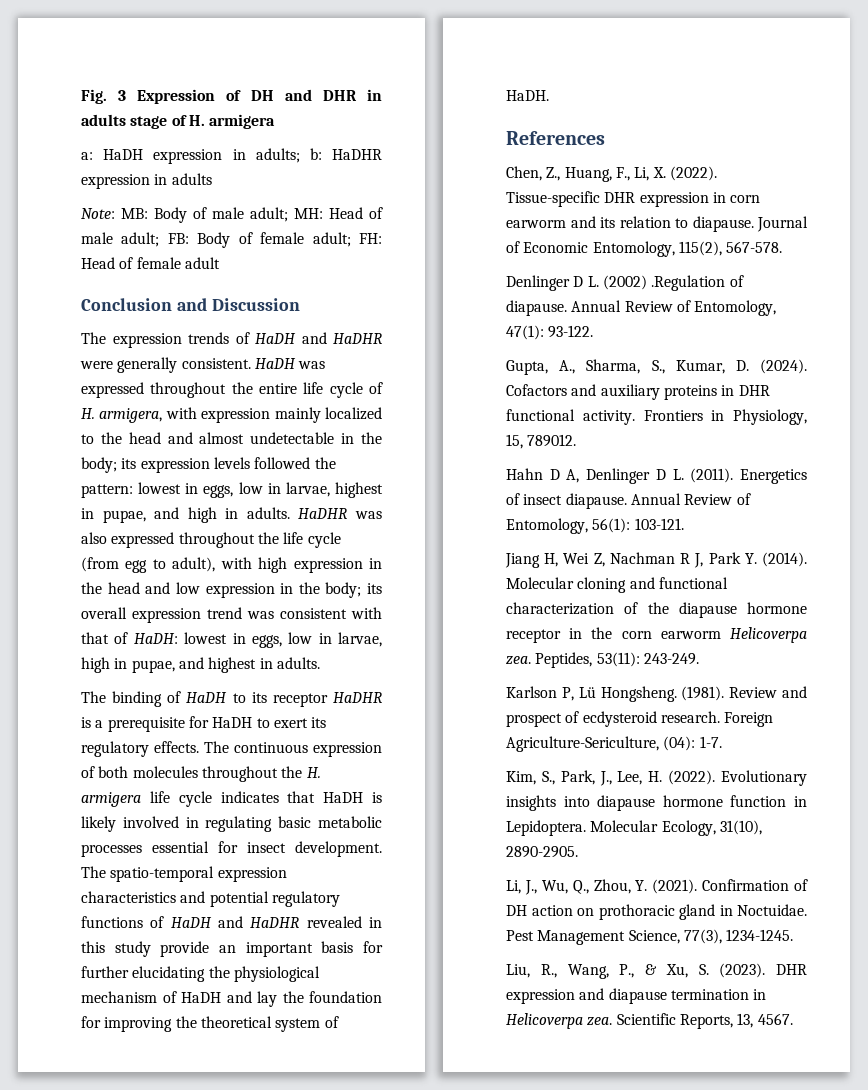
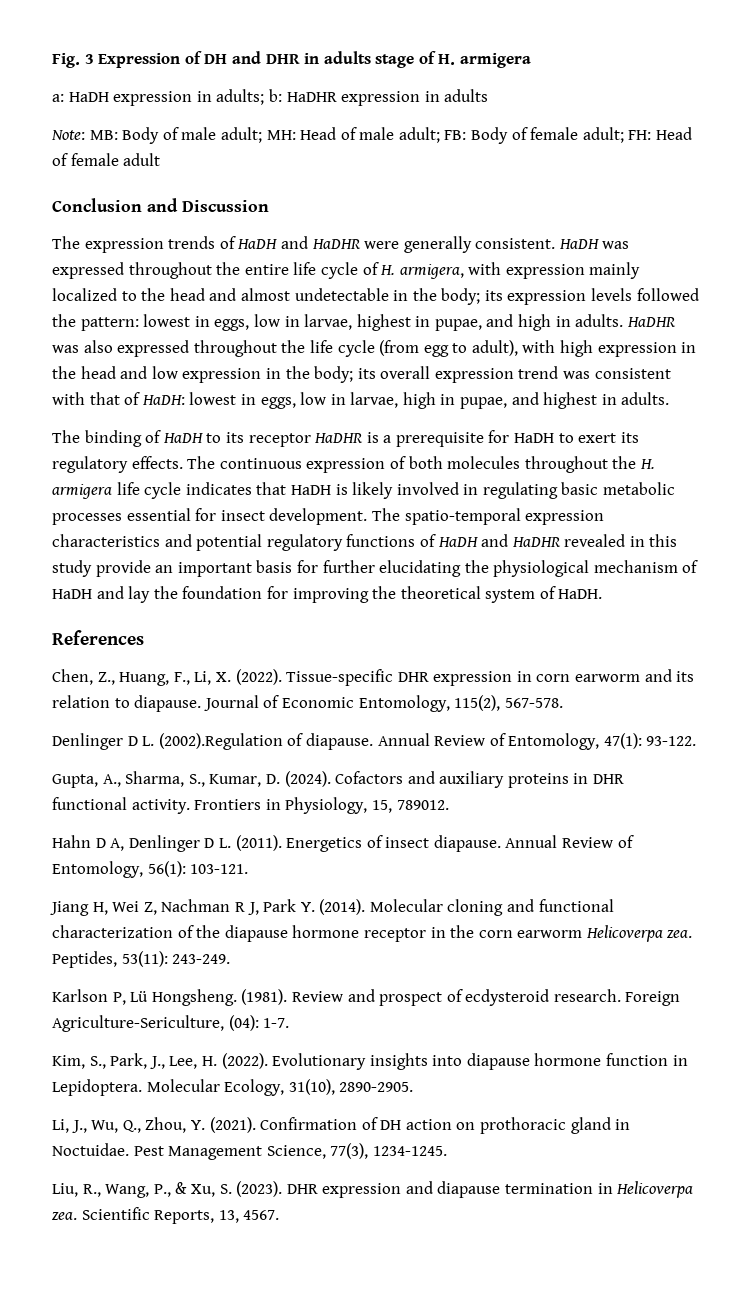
- Denlinger D L. (2002) .Regulation of diapause.
+ Denlinger D L. (2002).Regulation of diapause.

